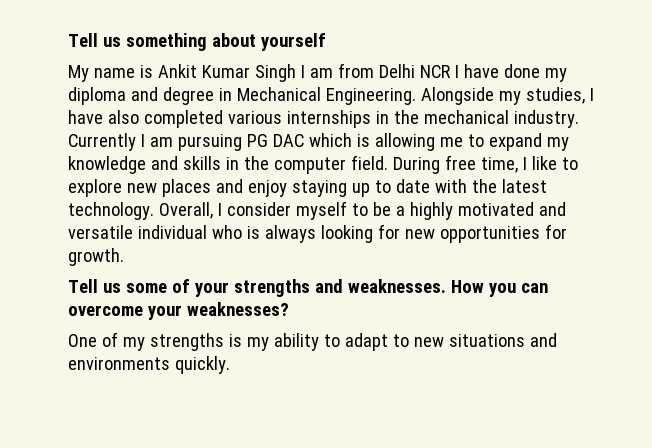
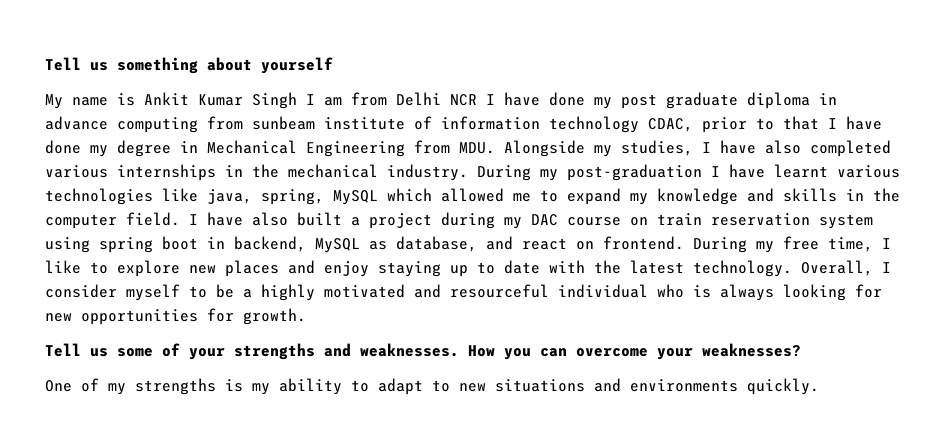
- My name is Ankit Kumar Singh I am from Delhi NCR I have done my diploma and degree in Mechanical Engineering. Alongside my studies, I have also completed various internships in the mechanical industry.
+ My name is Ankit Kumar Singh I am from Delhi NCR I have done my post graduate diploma in advance computing from sunbeam institute of information technology CDAC, prior to that I have done my degree in Mechanical Engineering from MDU. Alongside my studies, I have also completed various internships in the mechanical industry.
- Currently I am pursuing PG DAC which is allowing me to expand my knowledge and skills in the computer field.
+ During my post-graduation I have learnt various technologies like java, spring, MySQL which allowed me to expand my knowledge and skills in the computer field.
- During free time, I like to explore new places and enjoy staying up to date with the latest technology.
+ I have also built a project during my DAC course on train reservation system using spring boot in backend, MySQL as database, and react on frontend. During my free time, I like to explore new places and enjoy staying up to date with the latest technology.
- Overall, I consider myself to be a highly motivated and versatile individual who is always looking for new opportunities for growth.
+ Overall, I consider myself to be a highly motivated and resourceful individual who is always looking for new opportunities for growth.

